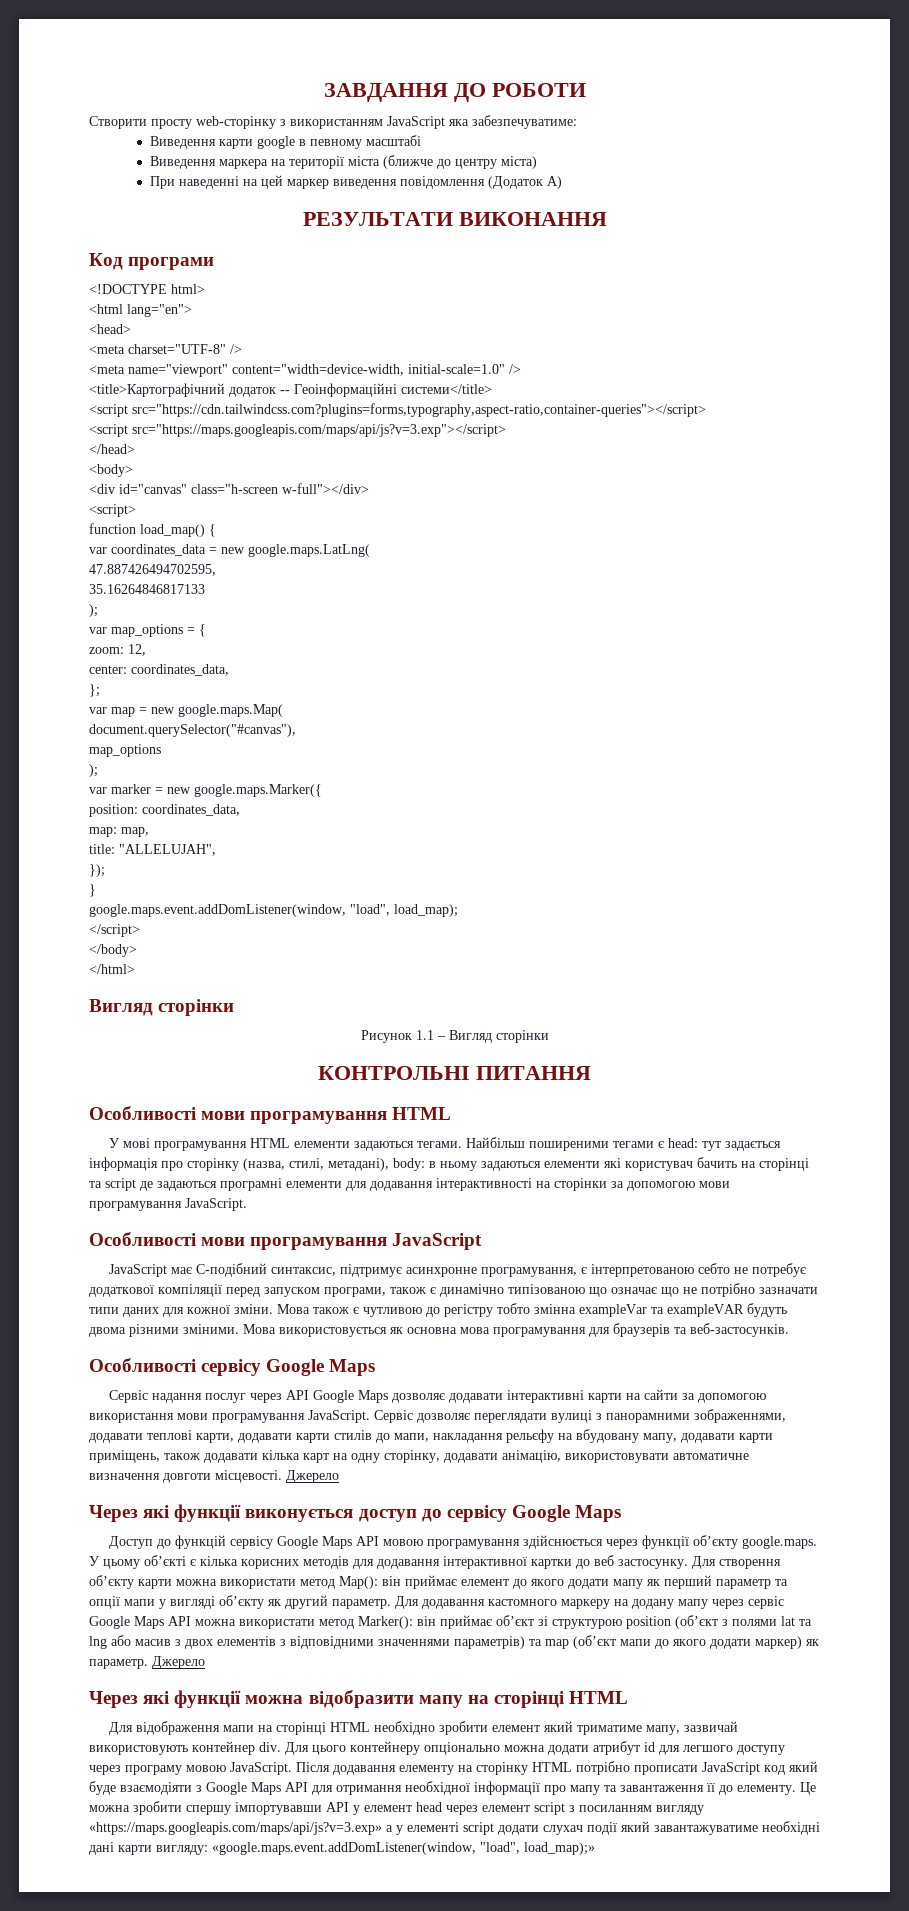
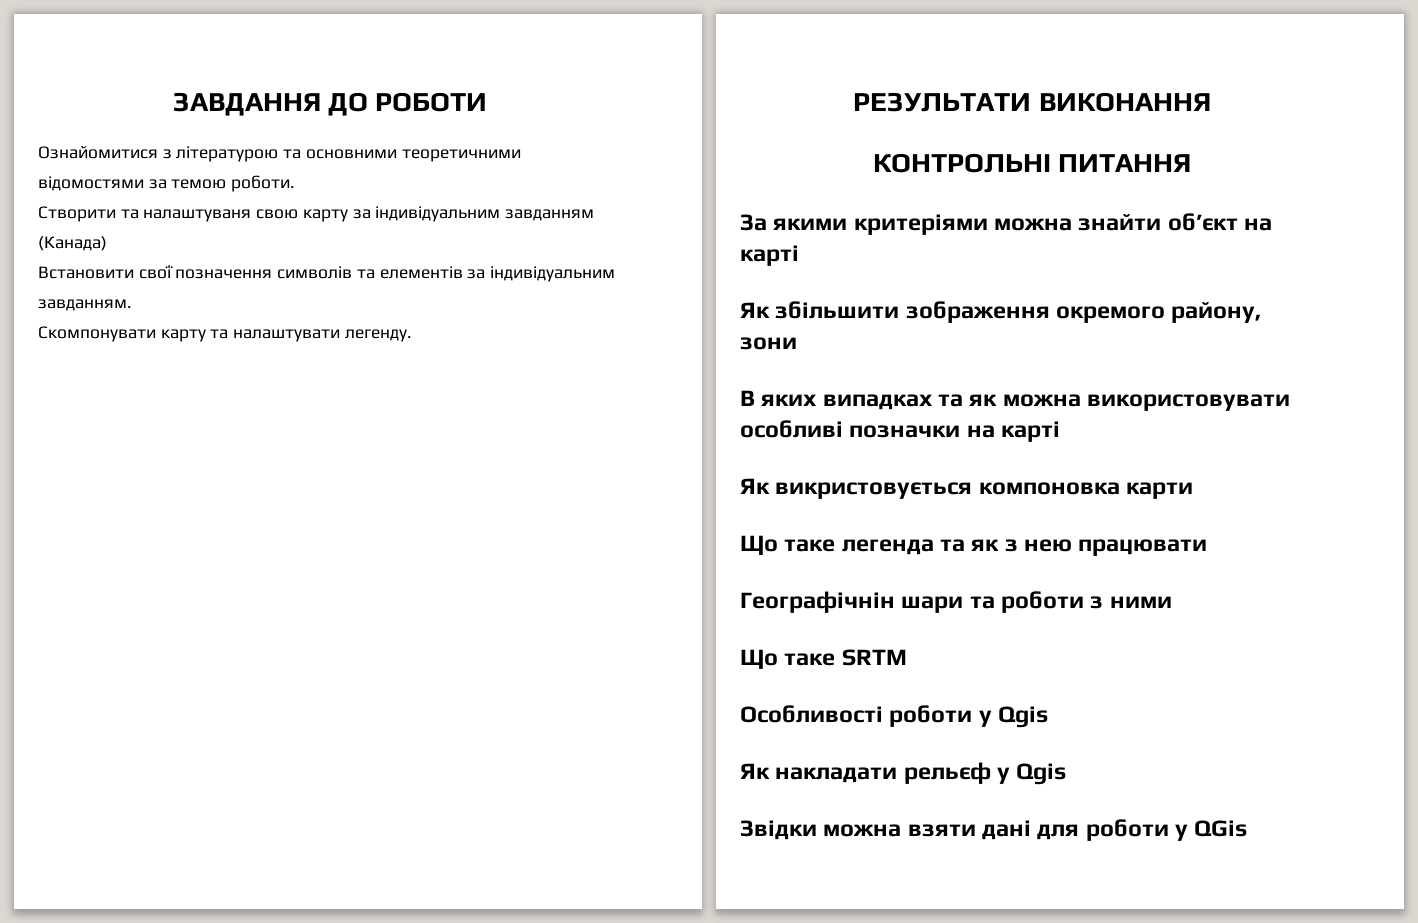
- Створити просту web-сторінку з використанням JavaScript яка забезпечуватиме:
- Виведення карти google в певному масштабі
- Виведення маркера на території міста (ближче до центру міста)
- При наведенні на цей маркер виведення повідомлення (Додаток А)
+ Ознайомитися з літературою та основними теоретичними відомостями за темою роботи.
+ Створити та налаштуваня свою карту за індивідуальним завданням (Канада)
+ Встановити свої позначення символів та елементів за індивідуальним завданням.
+ Скомпонувати карту та налаштувати легенду.
  РЕЗУЛЬТАТИ ВИКОНАННЯ
- Код програми
- <!DOCTYPE html>
- <html lang="en">
- <head>
- <meta charset="UTF-8" />
- <meta name="viewport" content="width=device-width, initial-scale=1.0" />
- <title>Картографічний додаток -- Геоінформаційні системи</title>
- <script src="https://cdn.tailwindcss.com?plugins=forms,typography,aspect-ratio,container-queries"></script>
- <script src="https://maps.googleapis.com/maps/api/js?v=3.exp"></script>
- </head>
- <body>
- <div id="canvas" class="h-screen w-full"></div>
- <script>
- function load_map() {
- var coordinates_data = new google.maps.LatLng(
- 47.887426494702595,
- 35.16264846817133
- );
- var map_options = {
- zoom: 12,
- center: coordinates_data,
- };
- var map = new google.maps.Map(
- document.querySelector("#canvas"),
- map_options
- );
- var marker = new google.maps.Marker({
- position: coordinates_data,
- map: map,
- title: "ALLELUJAH",
- });
- }
- google.maps.event.addDomListener(window, "load", load_map);
- </script>
- </body>
- </html>
- Вигляд сторінки
- Рисунок 1.1 – Вигляд сторінки
  КОНТРОЛЬНІ ПИТАННЯ
- Особливості мови програмування HTML
- У мові програмування HTML елементи задаються тегами. Найбільш поширеними тегами є head: тут задається інформація про сторінку (назва, стилі, метадані), body: в ньому задаються елементи які користувач бачить на сторінці та script де задаються програмні елементи для додавання інтерактивності на сторінки за допомогою мови програмування JavaScript.
- Особливості мови програмування JavaScript
- JavaScript має С-подібний синтаксис, підтримує асинхронне програмування, є інтерпретованою себто не потребує додаткової компіляції перед запуском програми, також є динамічно типізованою що означає що не потрібно зазначати типи даних для кожної зміни. Мова також є чутливою до регістру тобто змінна exampleVar та exampleVAR будуть двома різними зміними. Мова використовується як основна мова програмування для браузерів та веб-застосунків.
- Особливості сервісу Google Maps
- Сервіс надання послуг через API Google Maps дозволяє додавати інтерактивні карти на сайти за допомогою використання мови програмування JavaScript. Сервіс дозволяє переглядати вулиці з панорамними зображеннями, додавати теплові карти, додавати карти стилів до мапи, накладання рельєфу на вбудовану мапу, додавати карти приміщень, також додавати кілька карт на одну сторінку, додавати анімацію, використовувати автоматичне визначення довготи місцевості. Джерело
- Через які функції виконується доступ до сервісу Google Maps
- Доступ до функцій сервісу Google Maps API мовою програмування здійснюється через функції об’єкту google.maps. У цьому об’єкті є кілька корисних методів для додавання інтерактивної картки до веб застосунку. Для створення об’єкту карти можна використати метод Map(): він приймає елемент до якого додати мапу як перший параметр та опції мапи у вигляді об’єкту як другий параметр. Для додавання кастомного маркеру на додану мапу через сервіс Google Maps API можна використати метод Marker(): він приймає об’єкт зі структурою position (об’єкт з полями lat та lng або масив з двох елементів з відповідними значеннями параметрів) та map (об’єкт мапи до якого додати маркер) як параметр. Джерело
- Через які функції можна відобразити мапу на сторінці HTML
- Для відображення мапи на сторінці HTML необхідно зробити елемент який триматиме мапу, зазвичай використовують контейнер div. Для цього контейнеру опціонально можна додати атрибут id для легшого доступу через програму мовою JavaScript. Після додавання елементу на сторінку HTML потрібно прописати JavaScript код який буде взаємодіяти з Google Maps API для отримання необхідної інформації про мапу та завантаження її до елементу. Це можна зробити спершу імпортувавши API у елемент head через елемент script з посиланням вигляду «https://maps.googleapis.com/maps/api/js?v=3.exp» а у елементі script додати слухач події який завантажуватиме необхідні дані карти вигляду: «google.maps.event.addDomListener(window, "load", load_map);»
+ За якими критеріями можна знайти об’єкт на карті
+ Як збільшити зображення окремого району, зони
+ В яких випадках та як можна використовувати особливі позначки на карті
+ Як викристовується компоновка карти
+ Що таке легенда та як з нею працювати
+ Географічнін шари та роботи з ними
+ Що таке SRTM
+ Особливості роботи у Qgis
+ Як накладати рельєф у Qgis
+ Звідки можна взяти дані для роботи у QGis

